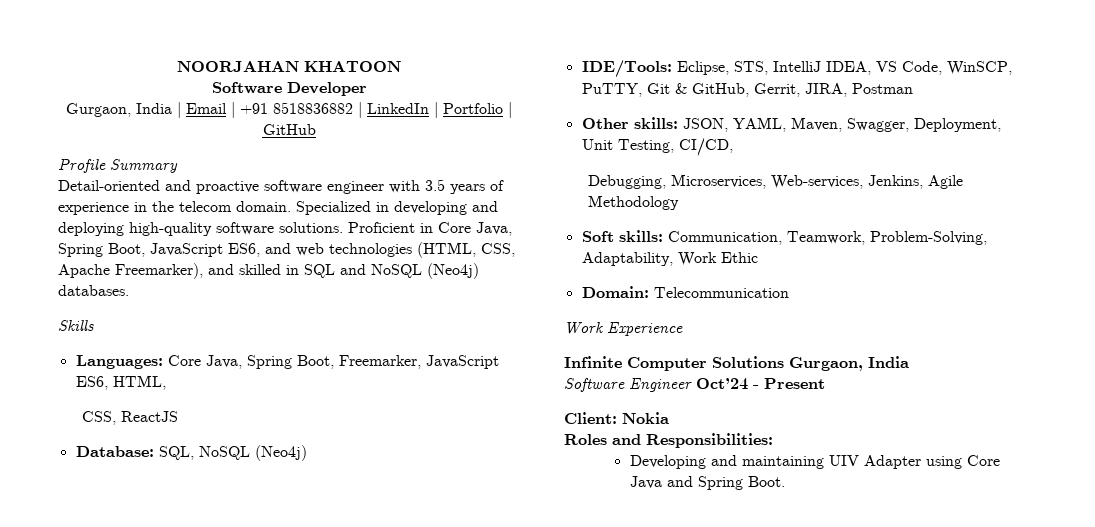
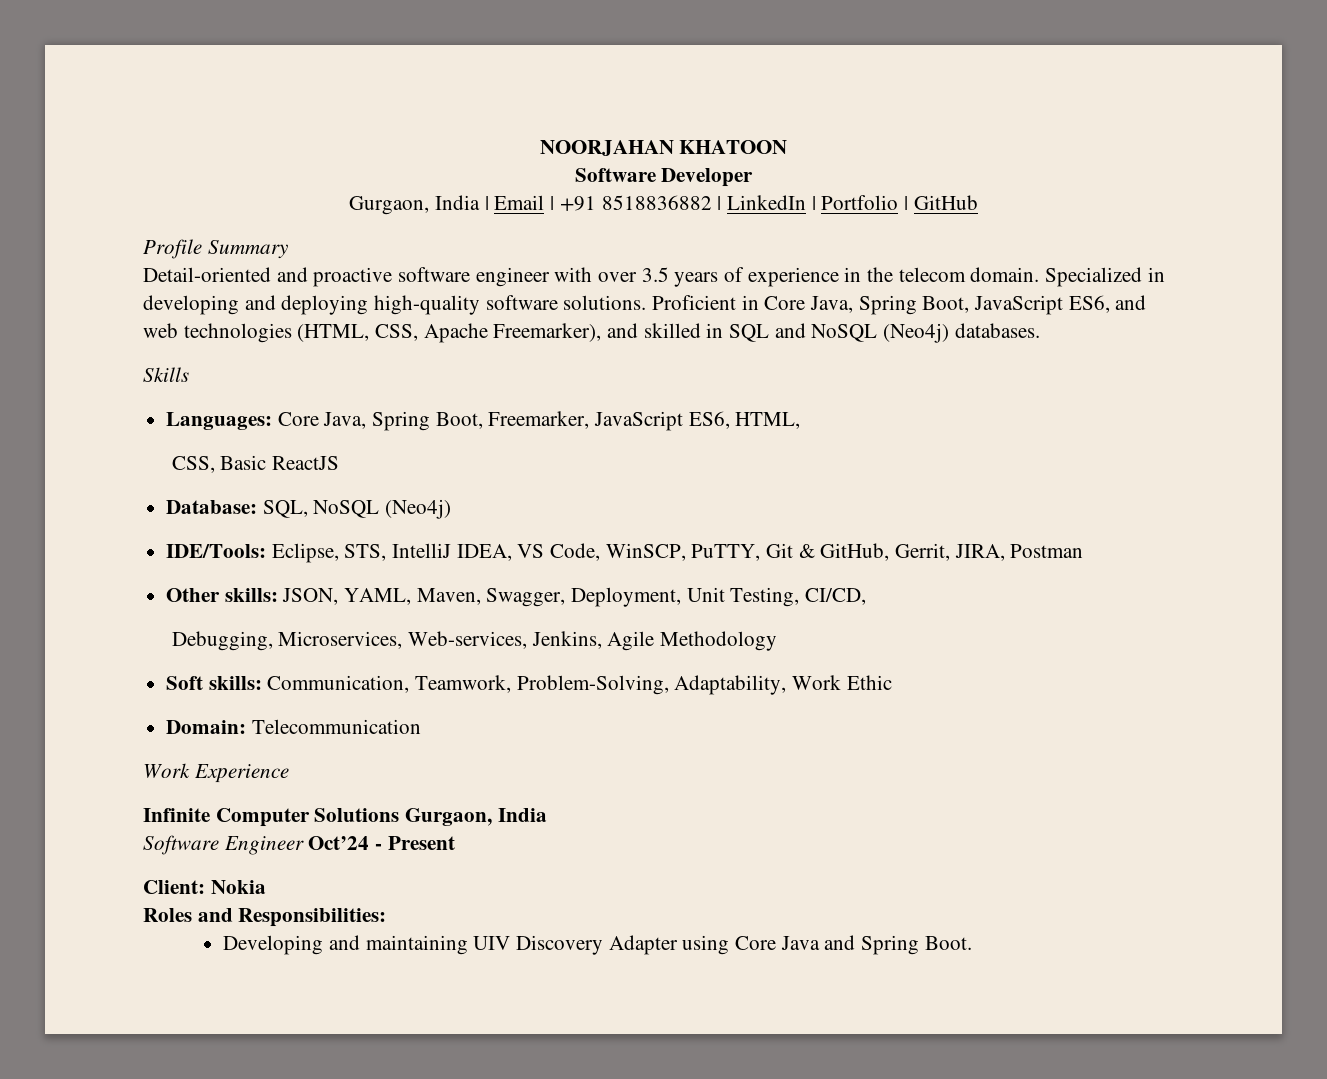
- Detail-oriented and proactive software engineer with 3.5 years of experience in the telecom domain.
+ Detail-oriented and proactive software engineer with over 3.5 years of experience in the telecom domain.
- CSS, ReactJS
+ CSS, Basic ReactJS
- Developing and maintaining UIV Adapter using Core Java and Spring Boot.
+ Developing and maintaining UIV Discovery Adapter using Core Java and Spring Boot.

